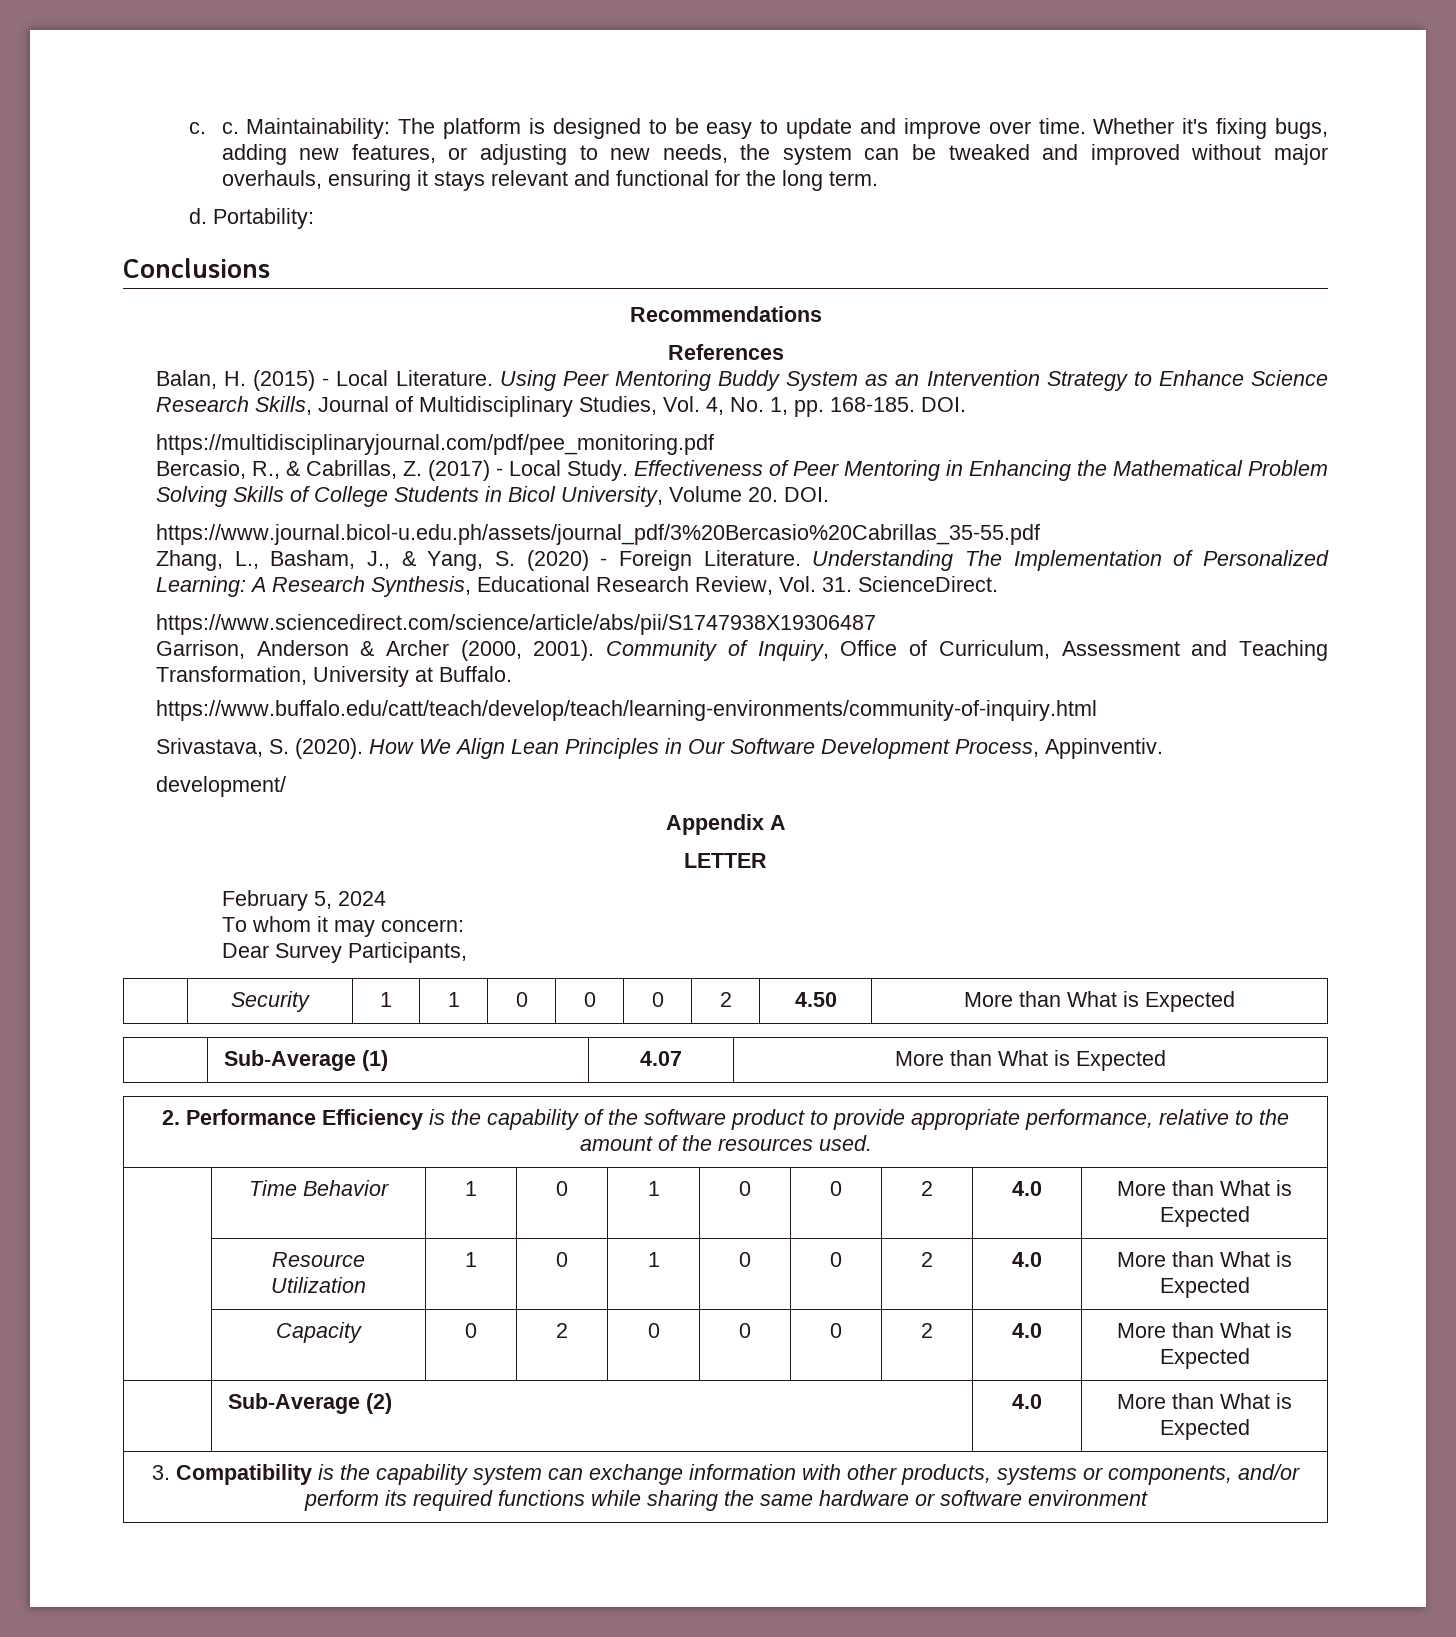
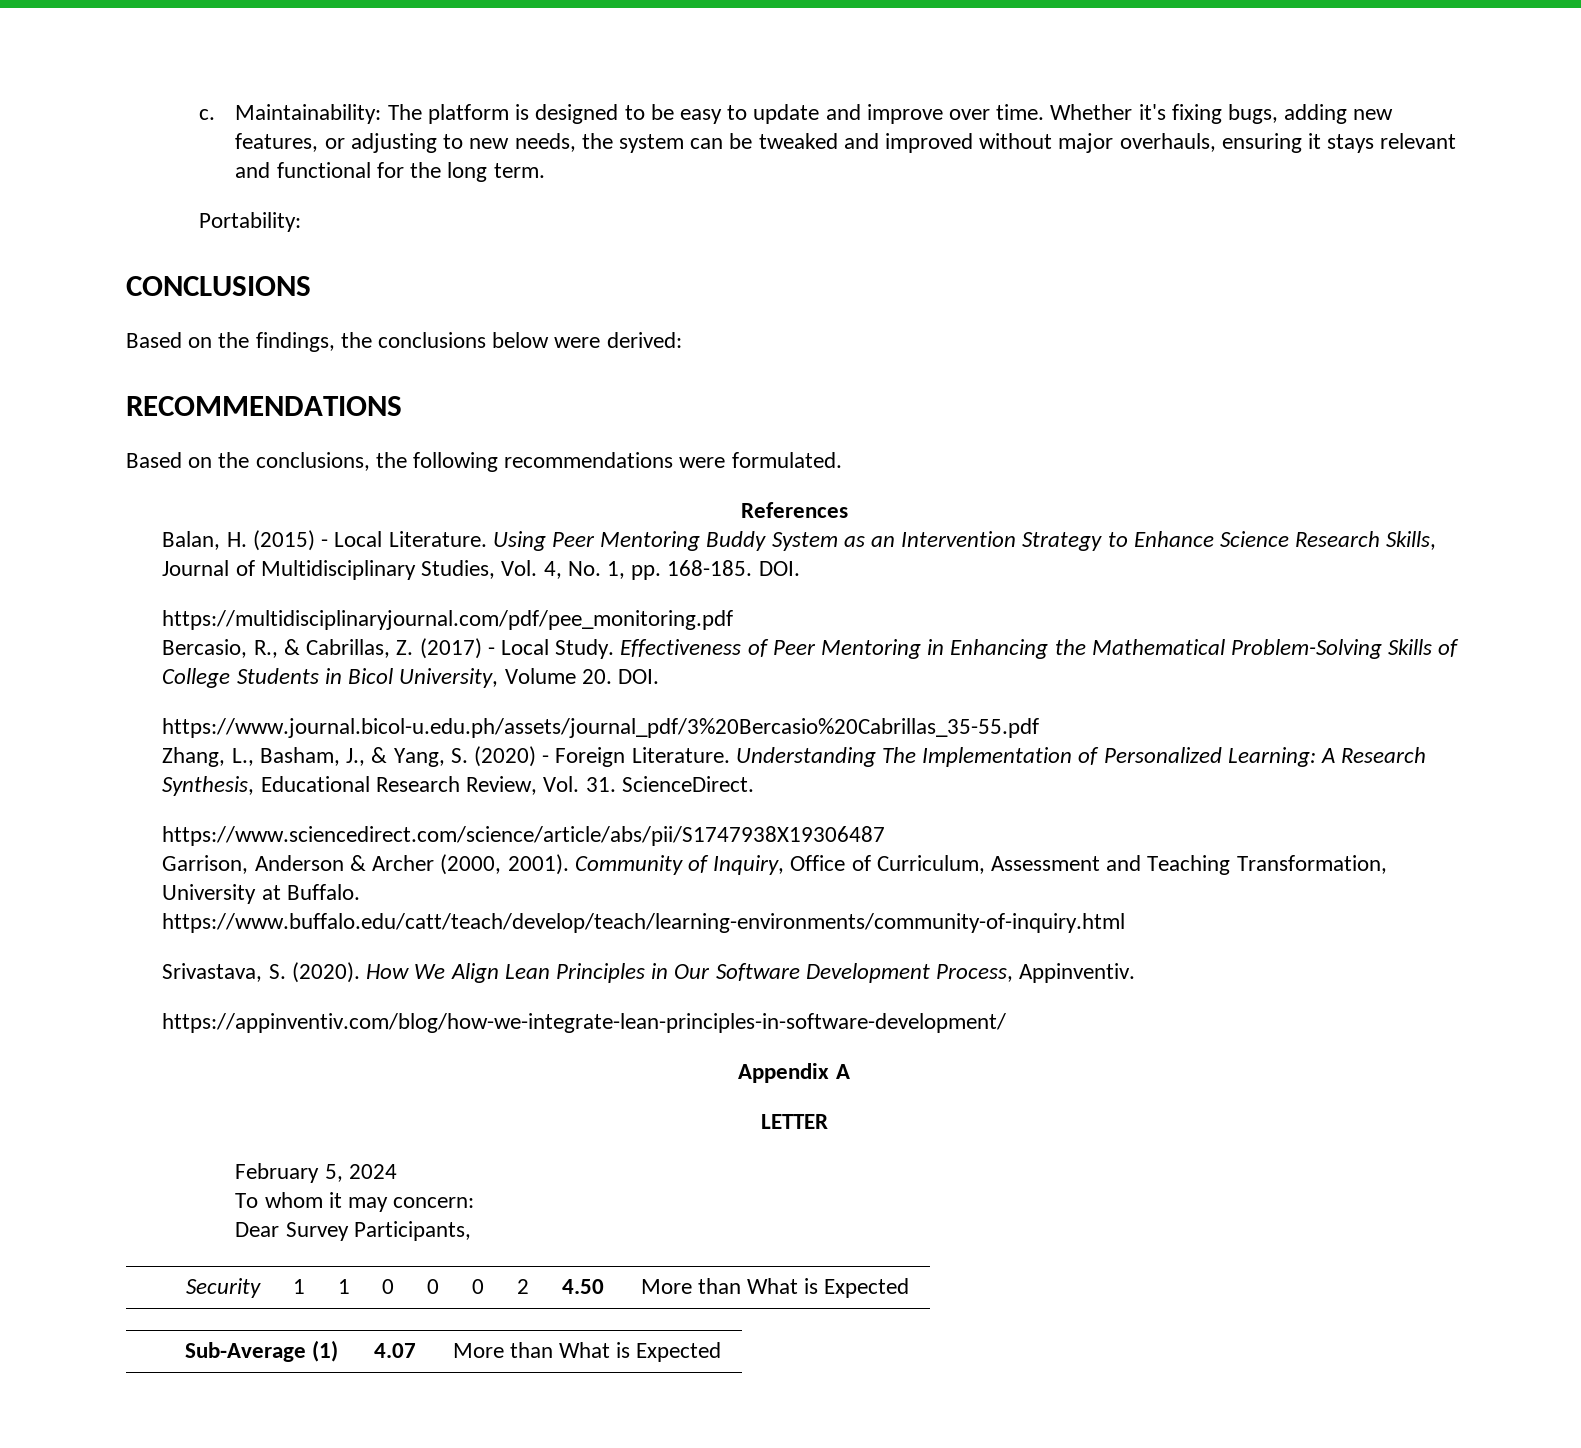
- c. c.
+ c.
- d.
- Conclusions
- Recommendations
+ CONCLUSIONS
+ Based on the findings, the conclusions below were derived:
+ RECOMMENDATIONS
+ Based on the conclusions, the following recommendations were formulated.
- Effectiveness of Peer Mentoring in Enhancing the Mathematical Problem Solving Skills of College Students in Bicol University, Volume 20. DOI.
+ Effectiveness of Peer Mentoring in Enhancing the Mathematical Problem-Solving Skills of College Students in Bicol University, Volume 20. DOI.
- development/
+ https://appinventiv.com/blog/how-we-integrate-lean-principles-in-software-development/
- 2. Performance Efficiency is the capability of the software product to provide appropriate performance, relative to the amount of the resources used.
- | Time Behavior | 1 | 0 | 1 | 0 | 0 | 2 | 4.0 | More than What is Expected
- | Resource Utilization | 1 | 0 | 1 | 0 | 0 | 2 | 4.0 | More than What is Expected
- | Capacity | 0 | 2 | 0 | 0 | 0 | 2 | 4.0 | More than What is Expected
- | Sub-Average (2) | 4.0 | More than What is Expected
- 3. Compatibility is the capability system can exchange information with other products, systems or components, and/or perform its required functions while sharing the same hardware or software environment

